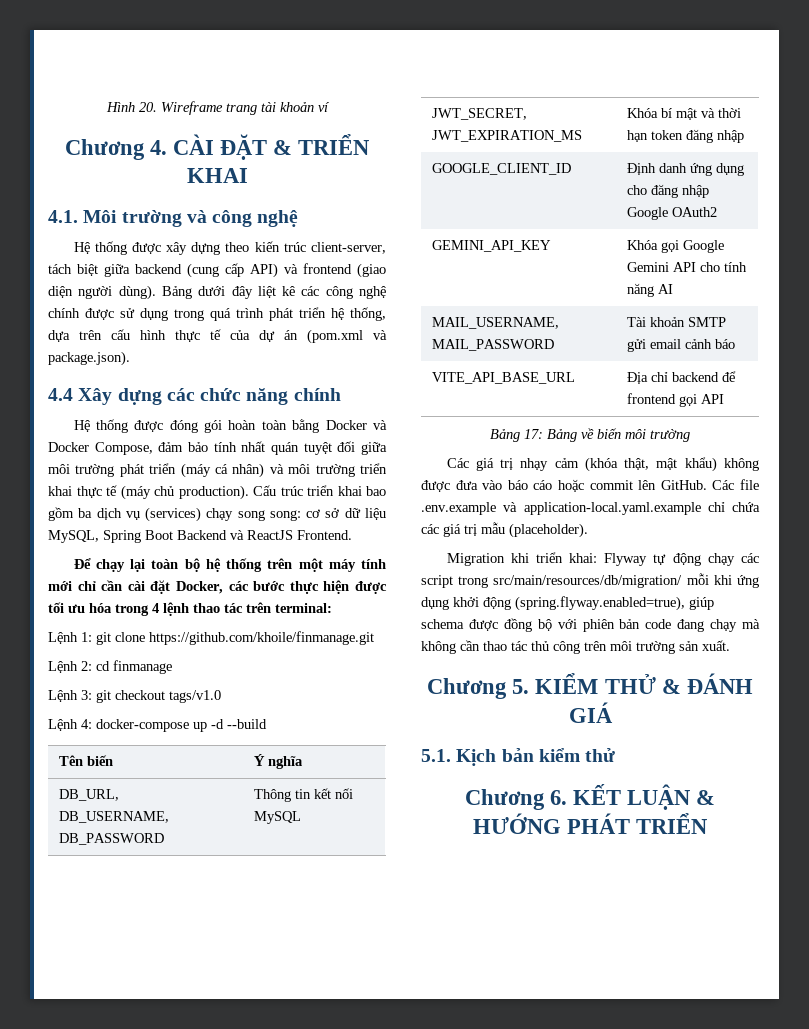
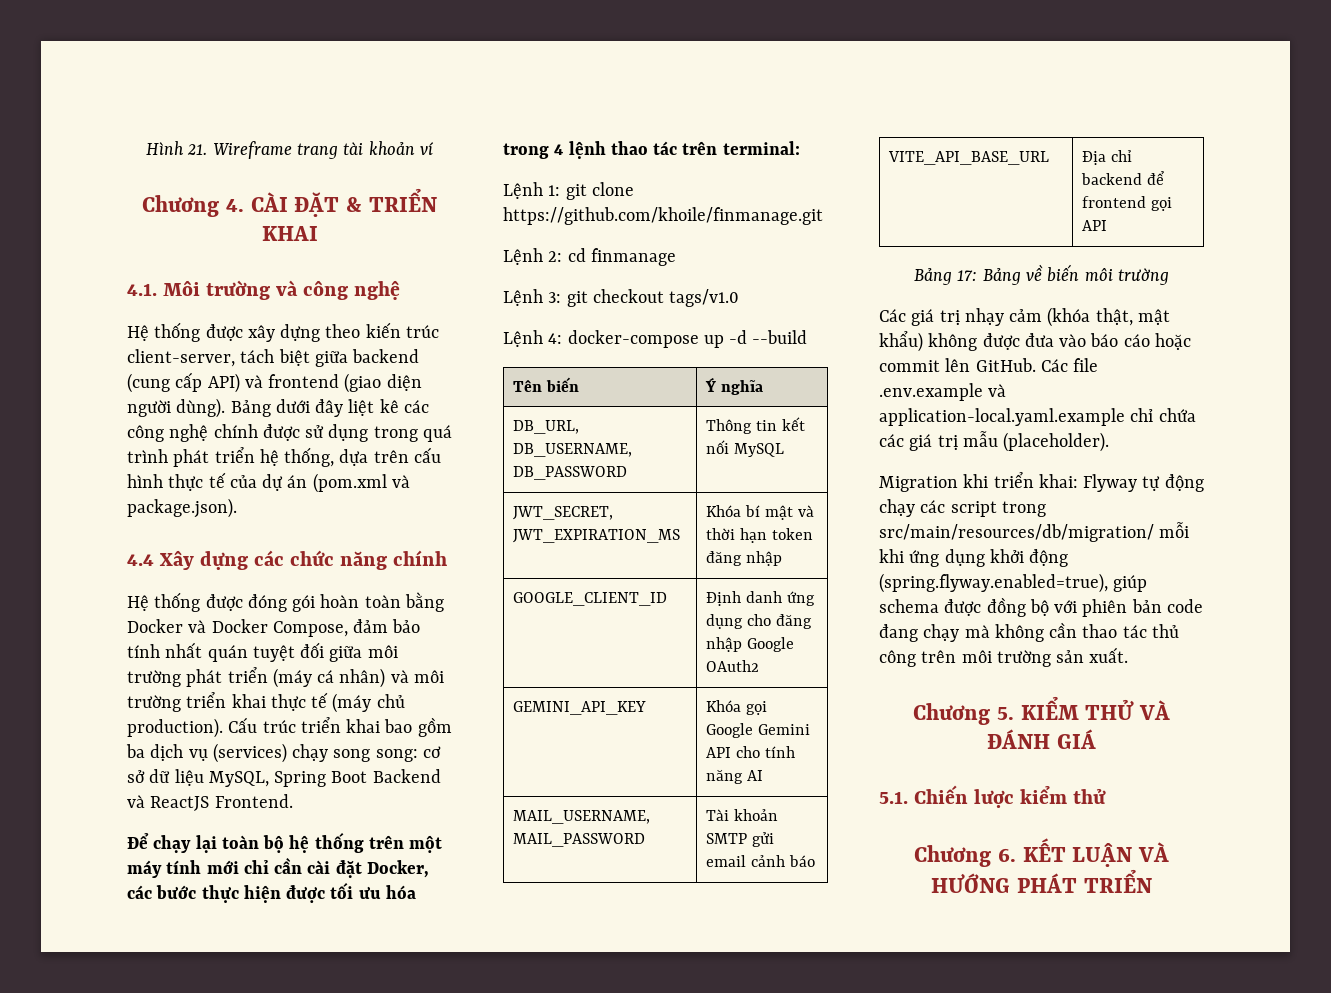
- Hình 20. Wireframe trang tài khoản ví
+ Hình 21. Wireframe trang tài khoản ví
- Chương 5. KIỂM THỬ & ĐÁNH GIÁ
+ Chương 5. KIỂM THỬ VÀ ĐÁNH GIÁ
- 5.1. Kịch bản kiểm thử
+ 5.1. Chiến lược kiểm thử
- Chương 6. KẾT LUẬN & HƯỚNG PHÁT TRIỂN
+ Chương 6. KẾT LUẬN VÀ HƯỚNG PHÁT TRIỂN

